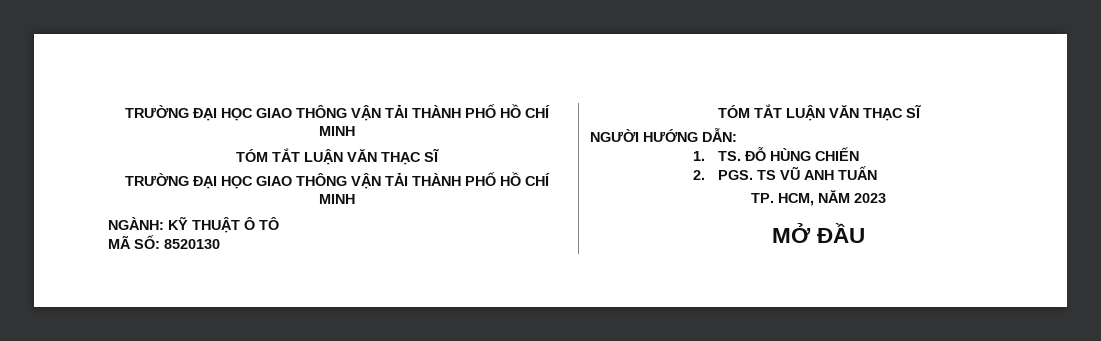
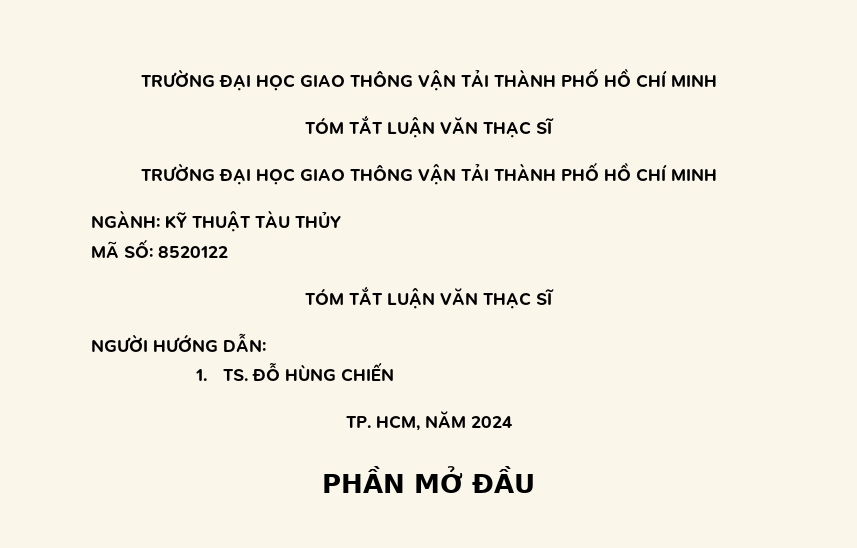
- NGÀNH: KỸ THUẬT Ô TÔ
+ NGÀNH: KỸ THUẬT TÀU THỦY
- MÃ SỐ: 8520130
+ MÃ SỐ: 8520122
- 2. PGS. TS VŨ ANH TUẤN
- TP. HCM, NĂM 2023
- MỞ ĐẦU
+ TP. HCM, NĂM 2024
+ PHẦN MỞ ĐẦU

